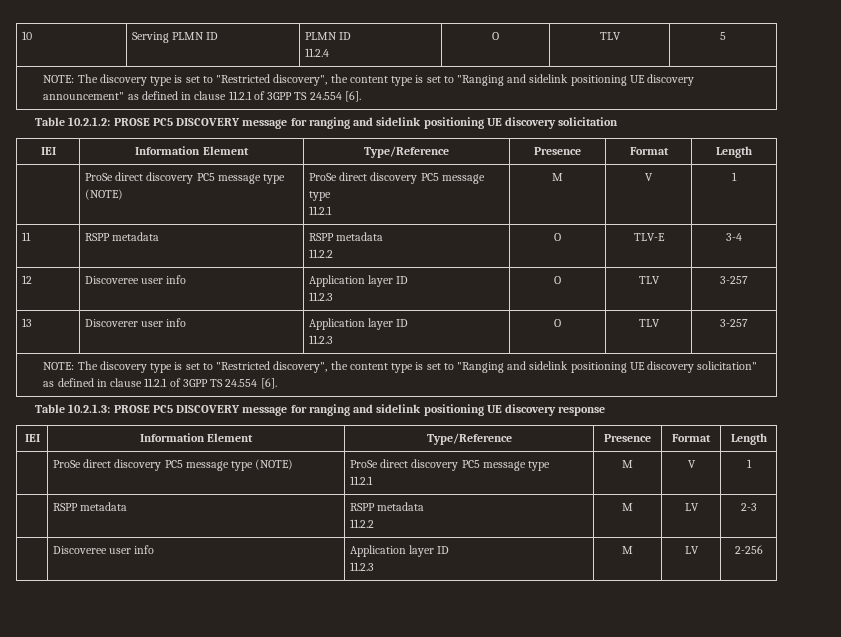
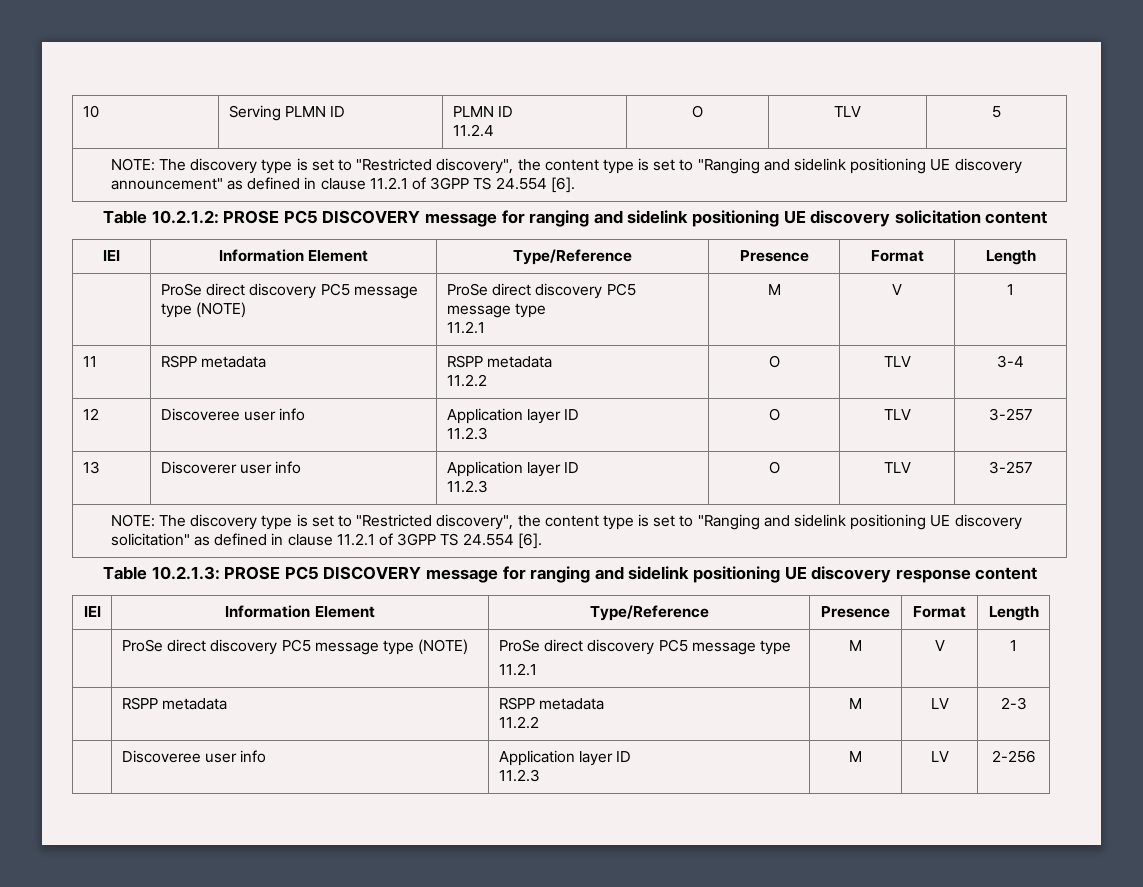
- Table 10.2.1.2: PROSE PC5 DISCOVERY message for ranging and sidelink positioning UE discovery solicitation
+ Table 10.2.1.2: PROSE PC5 DISCOVERY message for ranging and sidelink positioning UE discovery solicitation content
  11 | RSPP metadata | RSPP metadata
- 11.2.2 | O | TLV-E | 3-4
+ 11.2.2 | O | TLV | 3-4
- Table 10.2.1.3: PROSE PC5 DISCOVERY message for ranging and sidelink positioning UE discovery response
+ Table 10.2.1.3: PROSE PC5 DISCOVERY message for ranging and sidelink positioning UE discovery response content

